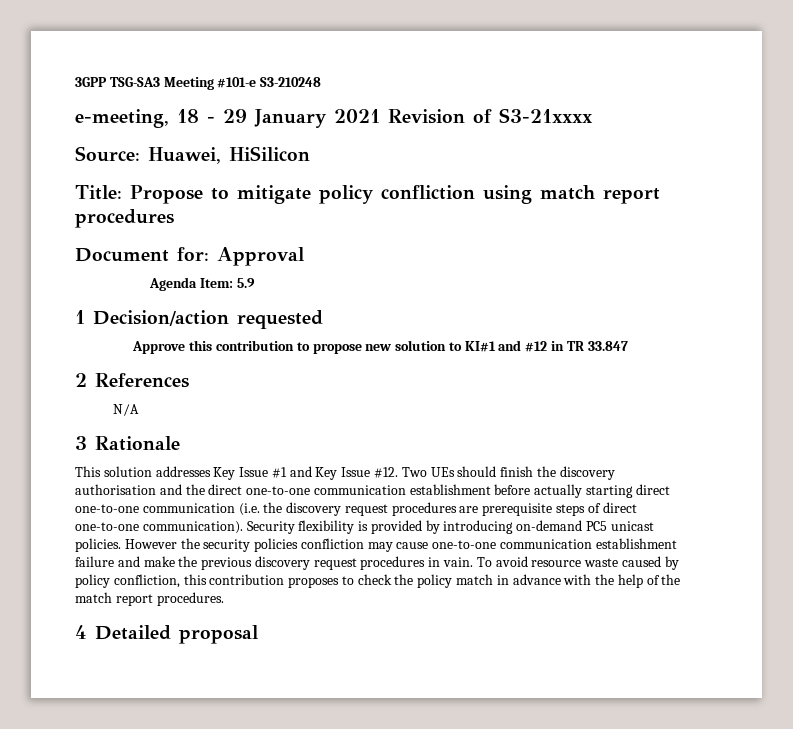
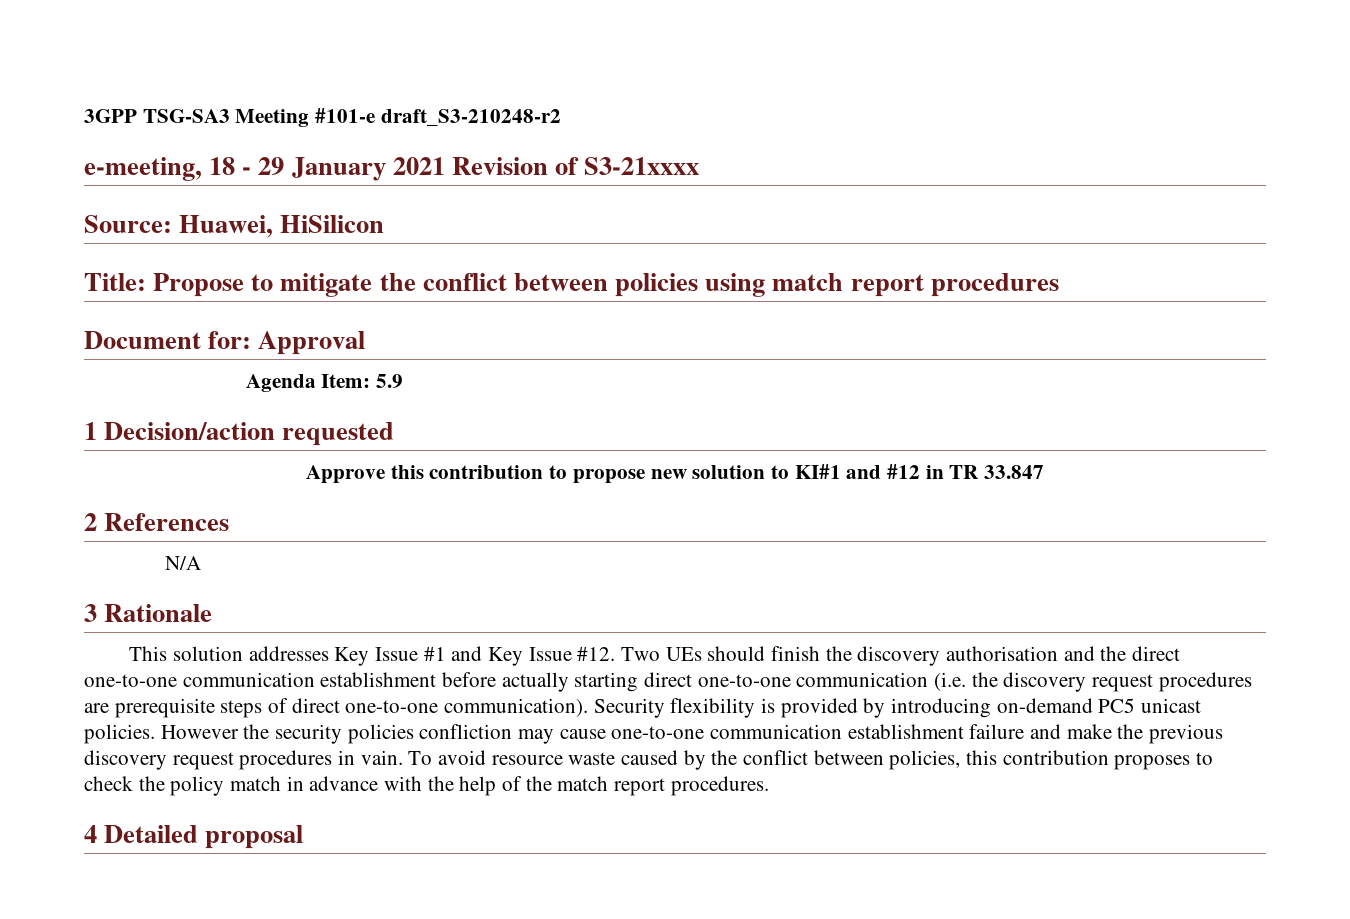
- 3GPP TSG-SA3 Meeting #101-e S3-210248
+ 3GPP TSG-SA3 Meeting #101-e draft_S3-210248-r2
- Title: Propose to mitigate policy confliction using match report procedures
+ Title: Propose to mitigate the conflict between policies using match report procedures
- To avoid resource waste caused by policy confliction, this contribution proposes to check the policy match in advance with the help of the match report procedures.
+ To avoid resource waste caused by the conflict between policies, this contribution proposes to check the policy match in advance with the help of the match report procedures.

